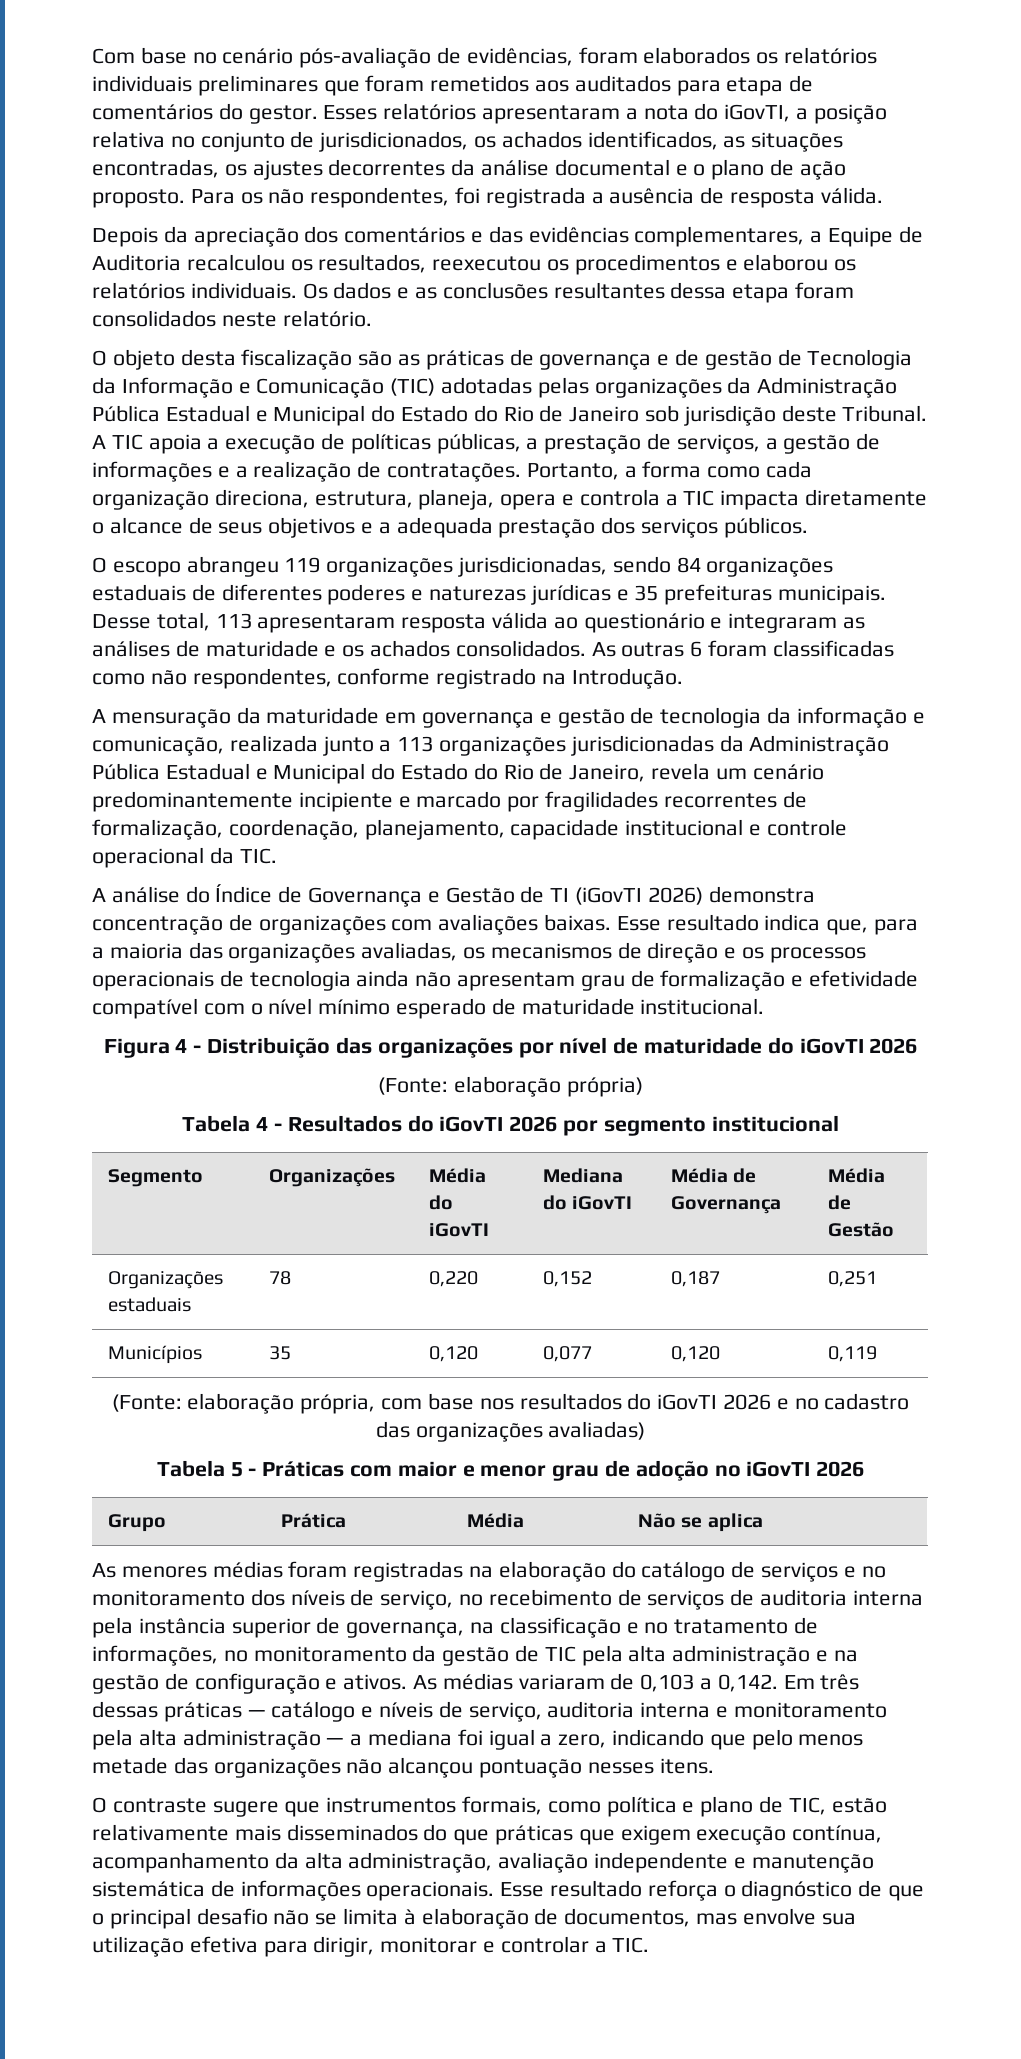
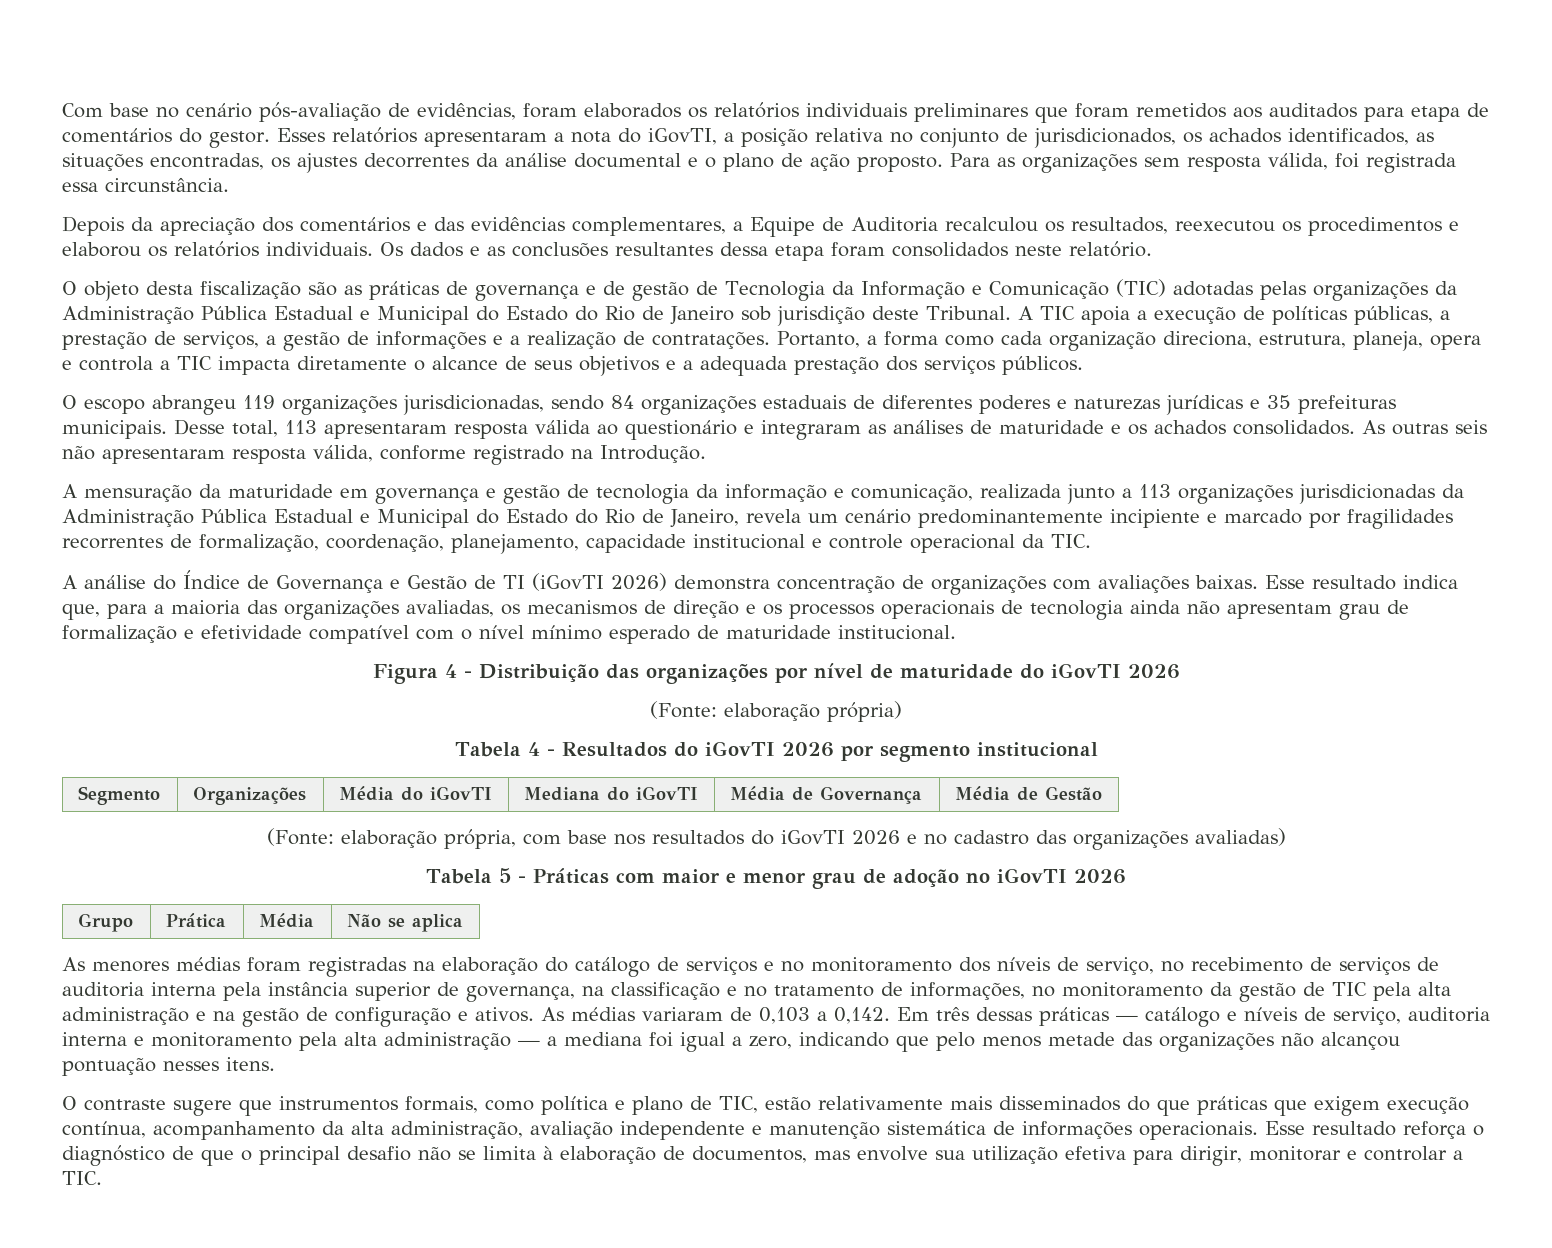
- Para os não respondentes, foi registrada a ausência de resposta válida.
+ Para as organizações sem resposta válida, foi registrada essa circunstância.
- As outras 6 foram classificadas como não respondentes, conforme registrado na Introdução.
+ As outras seis não apresentaram resposta válida, conforme registrado na Introdução.
- Organizações estaduais | 78 | 0,220 | 0,152 | 0,187 | 0,251
- Municípios | 35 | 0,120 | 0,077 | 0,120 | 0,119

